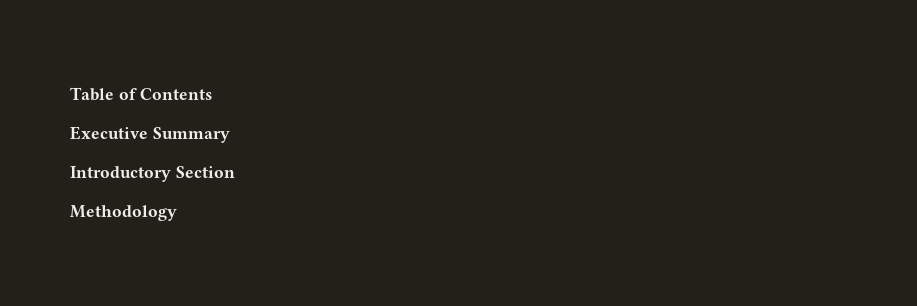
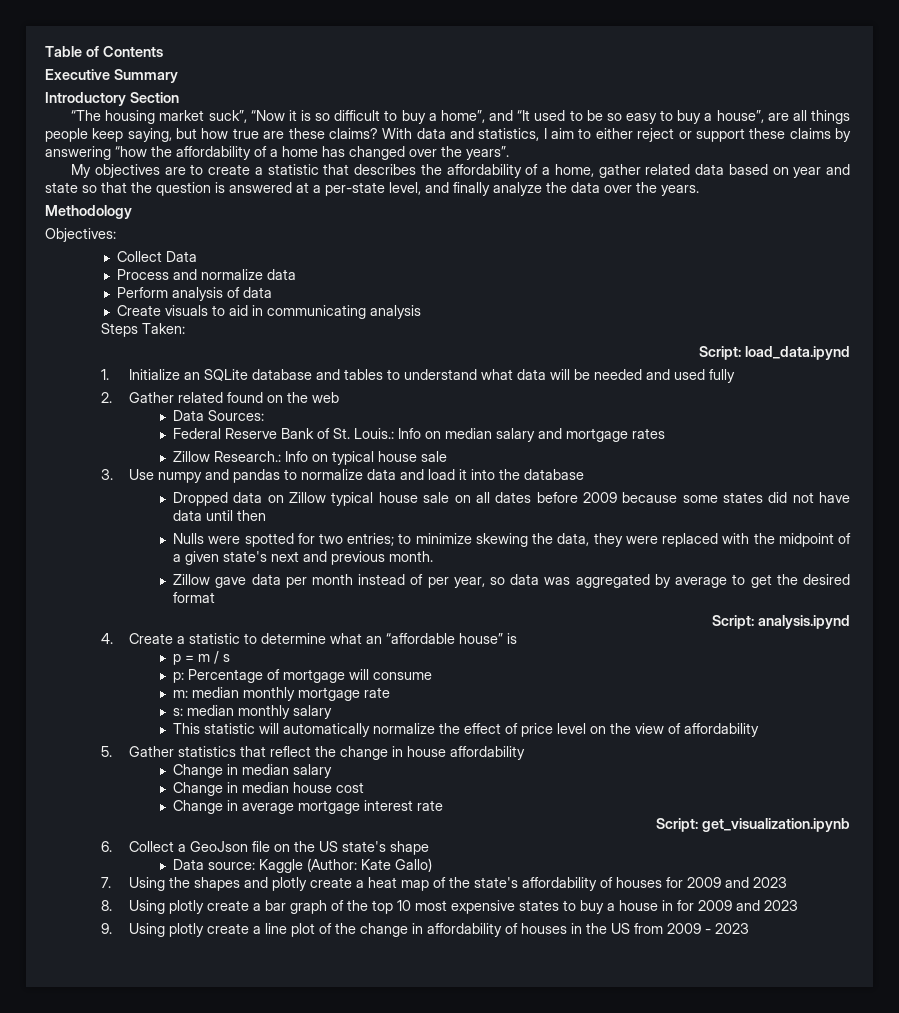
+ “The housing market suck”, “Now it is so difficult to buy a home”, and “It used to be so easy to buy a house”, are all things people keep saying, but how true are these claims? With data and statistics, I aim to either reject or support these claims by answering “how the affordability of a home has changed over the years”.
+ My objectives are to create a statistic that describes the affordability of a home, gather related data based on year and state so that the question is answered at a per-state level, and finally analyze the data over the years.
  Methodology
+ Objectives:
+ Collect Data
+ Process and normalize data
+ Perform analysis of data
+ Create visuals to aid in communicating analysis
+ Steps Taken:
+ Script: load_data.ipynd
+ 1. Initialize an SQLite database and tables to understand what data will be needed and used fully
+ 2. Gather related found on the web
+ Data Sources:
+ Federal Reserve Bank of St. Louis.: Info on median salary and mortgage rates
+ Zillow Research.: Info on typical house sale
+ 3. Use numpy and pandas to normalize data and load it into the database
+ Dropped data on Zillow typical house sale on all dates before 2009 because some states did not have data until then
+ Nulls were spotted for two entries; to minimize skewing the data, they were replaced with the midpoint of a given state's next and previous month.
+ Zillow gave data per month instead of per year, so data was aggregated by average to get the desired format
+ Script: analysis.ipynd
+ 4. Create a statistic to determine what an “affordable house” is
+ p = m / s
+ p: Percentage of mortgage will consume
+ m: median monthly mortgage rate
+ s: median monthly salary
+ This statistic will automatically normalize the effect of price level on the view of affordability
+ 5. Gather statistics that reflect the change in house affordability
+ Change in median salary
+ Change in median house cost
+ Change in average mortgage interest rate
+ Script: get_visualization.ipynb
+ 6. Collect a GeoJson file on the US state's shape
+ Data source: Kaggle (Author: Kate Gallo)
+ 7. Using the shapes and plotly create a heat map of the state's affordability of houses for 2009 and 2023
+ 8. Using plotly create a bar graph of the top 10 most expensive states to buy a house in for 2009 and 2023
+ 9. Using plotly create a line plot of the change in affordability of houses in the US from 2009 - 2023

